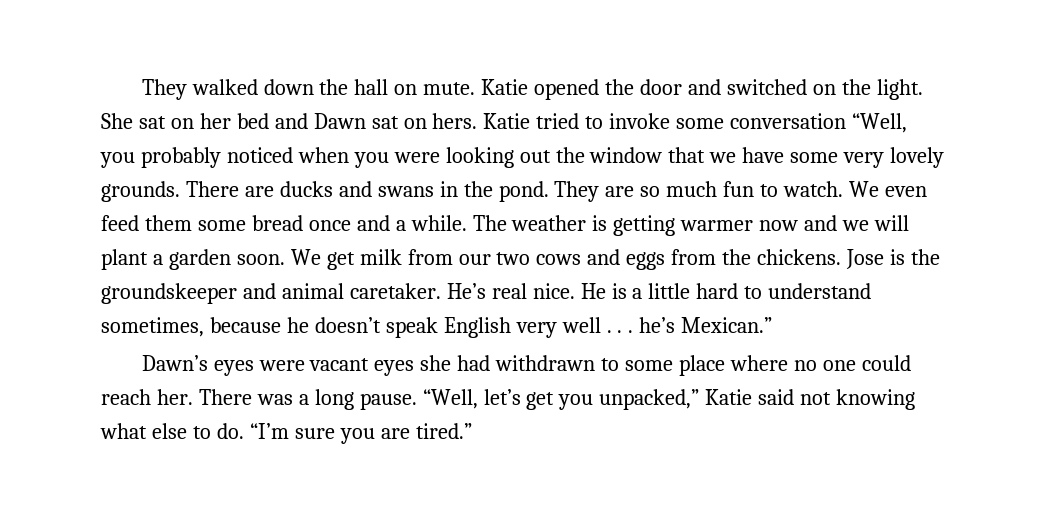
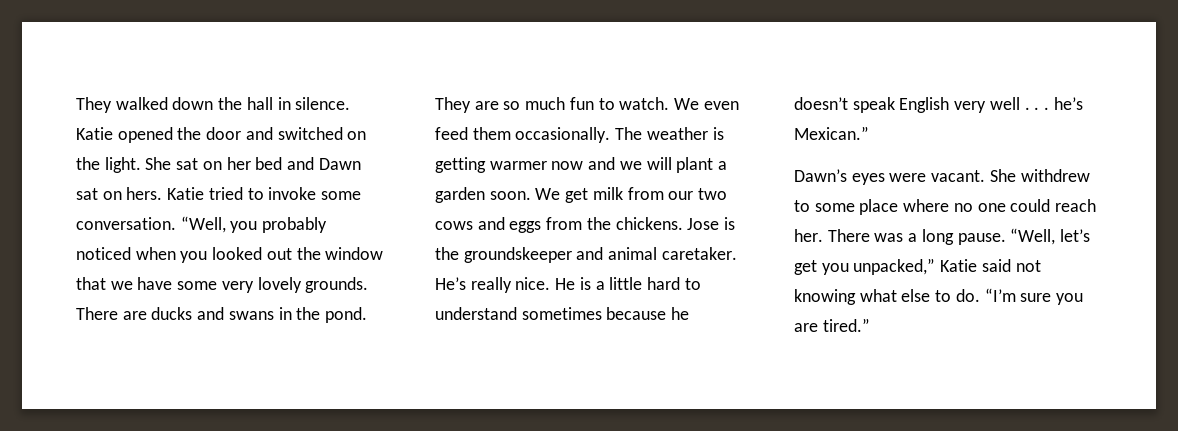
- They walked down the hall on mute.
+ They walked down the hall in silence.
- Katie tried to invoke some conversation “Well, you probably noticed when you were looking out the window that we have some very lovely grounds.
+ Katie tried to invoke some conversation. “Well, you probably noticed when you looked out the window that we have some very lovely grounds.
- We even feed them some bread once and a while.
+ We even feed them occasionally.
- He’s real nice.
+ He’s really nice.
- He is a little hard to understand sometimes, because he doesn’t speak English very well . . . he’s Mexican.”
+ He is a little hard to understand sometimes because he doesn’t speak English very well . . . he’s Mexican.”
- Dawn’s eyes were vacant eyes she had withdrawn to some place where no one could reach her.
+ Dawn’s eyes were vacant. She withdrew to some place where no one could reach her.

